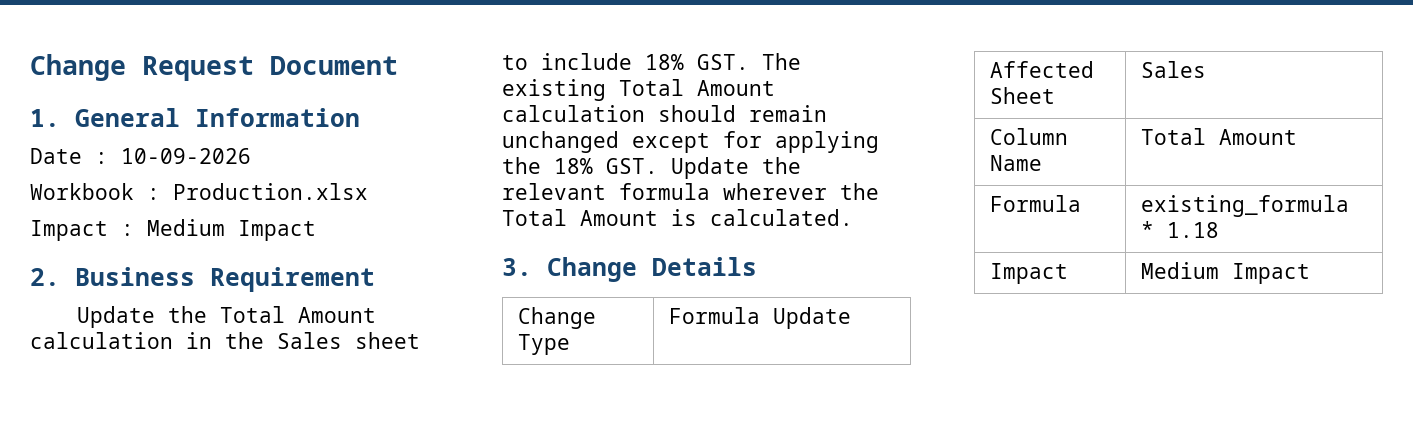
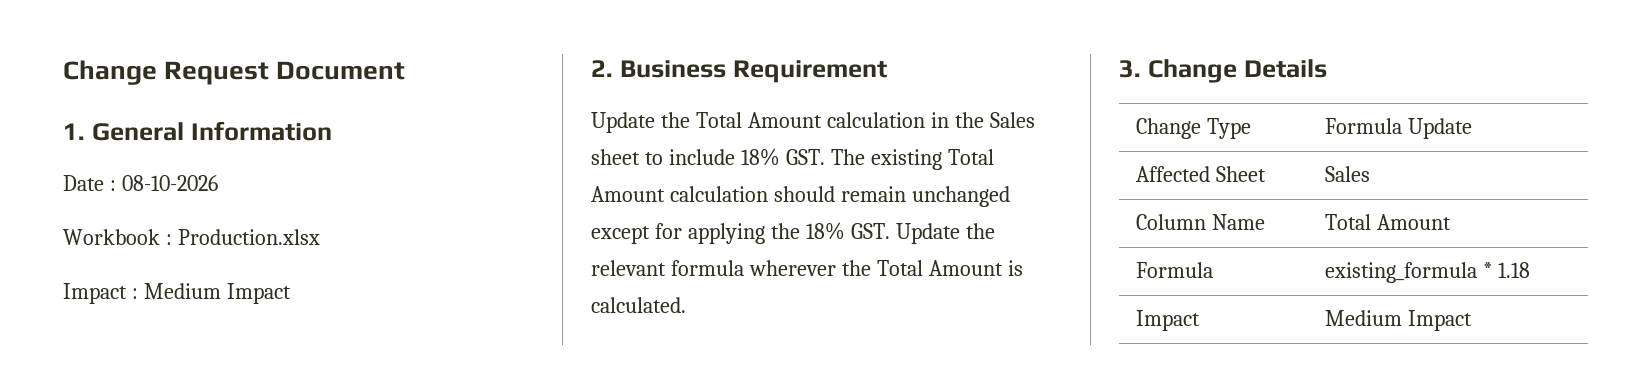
- Date : 10-09-2026
+ Date : 08-10-2026

